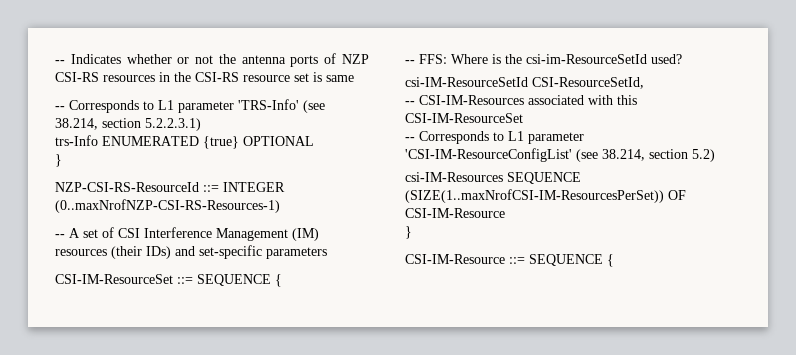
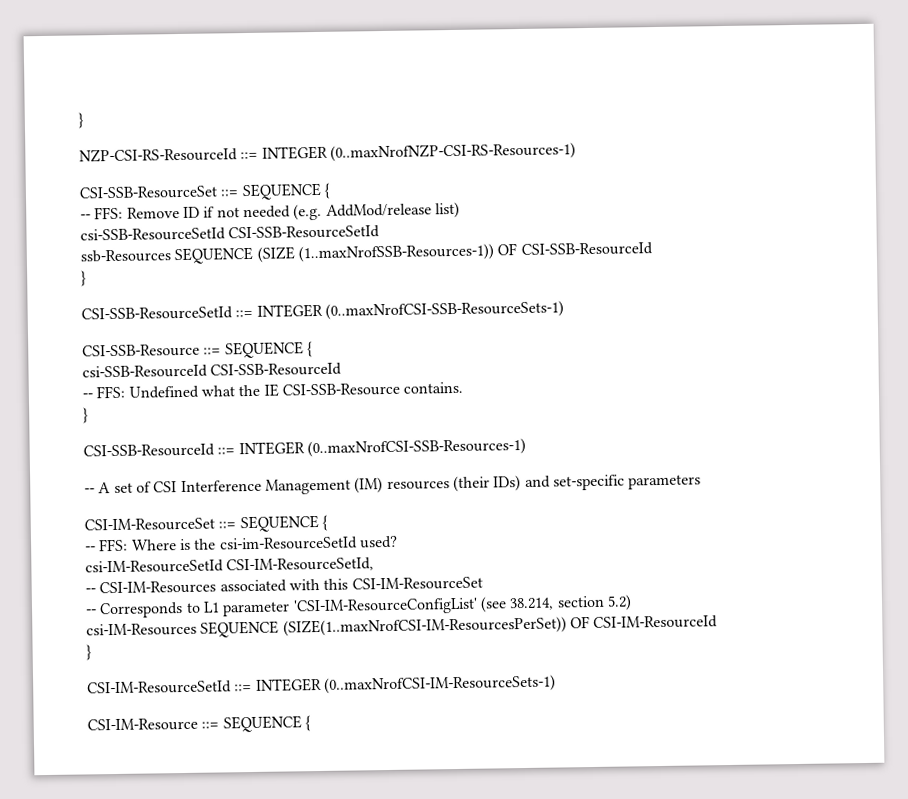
- -- Indicates whether or not the antenna ports of NZP CSI-RS resources in the CSI-RS resource set is same
- -- Corresponds to L1 parameter 'TRS-Info' (see 38.214, section 5.2.2.3.1)
- trs-Info ENUMERATED {true} OPTIONAL
+ CSI-SSB-ResourceSet ::= SEQUENCE {
+ -- FFS: Remove ID if not needed (e.g. AddMod/release list)
+ csi-SSB-ResourceSetId CSI-SSB-ResourceSetId
+ ssb-Resources SEQUENCE (SIZE (1..maxNrofSSB-Resources-1)) OF CSI-SSB-ResourceId
+ }
+ CSI-SSB-ResourceSetId ::= INTEGER (0..maxNrofCSI-SSB-ResourceSets-1)
+ CSI-SSB-Resource ::= SEQUENCE {
+ csi-SSB-ResourceId CSI-SSB-ResourceId
+ -- FFS: Undefined what the IE CSI-SSB-Resource contains.
+ }
+ CSI-SSB-ResourceId ::= INTEGER (0..maxNrofCSI-SSB-Resources-1)
- csi-IM-ResourceSetId CSI-ResourceSetId,
+ csi-IM-ResourceSetId CSI-IM-ResourceSetId,
- csi-IM-Resources SEQUENCE (SIZE(1..maxNrofCSI-IM-ResourcesPerSet)) OF CSI-IM-Resource
+ csi-IM-Resources SEQUENCE (SIZE(1..maxNrofCSI-IM-ResourcesPerSet)) OF CSI-IM-ResourceId
  }
+ CSI-IM-ResourceSetId ::= INTEGER (0..maxNrofCSI-IM-ResourceSets-1)

